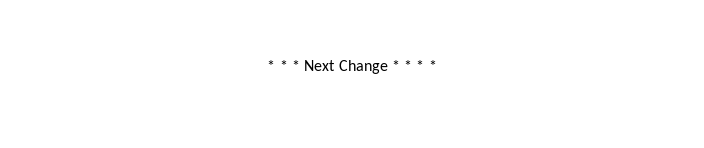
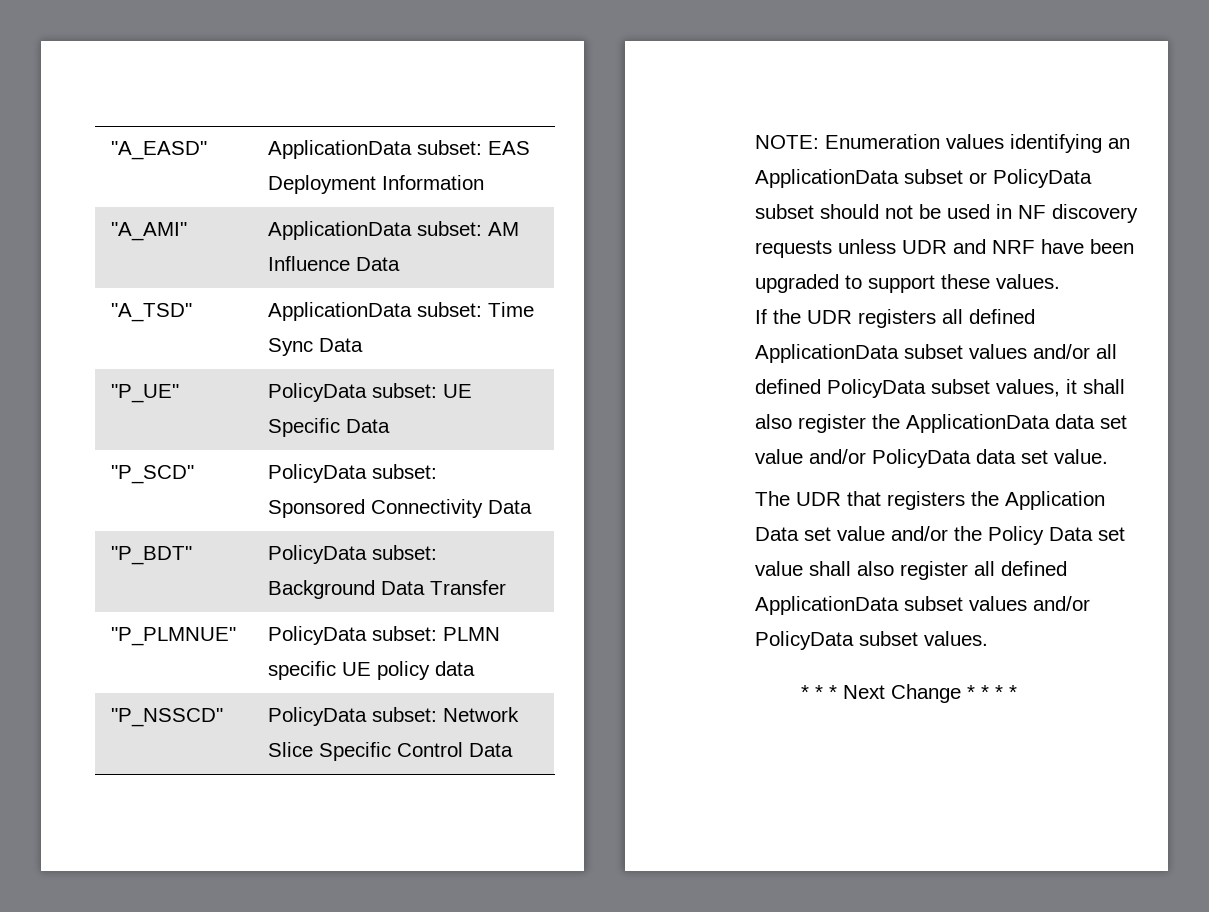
+ "A_EASD" | ApplicationData subset: EAS Deployment Information
+ "A_AMI" | ApplicationData subset: AM Influence Data
+ "A_TSD" | ApplicationData subset: Time Sync Data
+ "P_UE" | PolicyData subset: UE Specific Data
+ "P_SCD" | PolicyData subset: Sponsored Connectivity Data
+ "P_BDT" | PolicyData subset: Background Data Transfer
+ "P_PLMNUE" | PolicyData subset: PLMN specific UE policy data
+ "P_NSSCD" | PolicyData subset: Network Slice Specific Control Data
+ NOTE: Enumeration values identifying an ApplicationData subset or PolicyData subset should not be used in NF discovery requests unless UDR and NRF have been upgraded to support these values.
+ If the UDR registers all defined ApplicationData subset values and/or all defined PolicyData subset values, it shall also register the ApplicationData data set value and/or PolicyData data set value.
+ The UDR that registers the Application Data set value and/or the Policy Data set value shall also register all defined ApplicationData subset values and/or PolicyData subset values.

